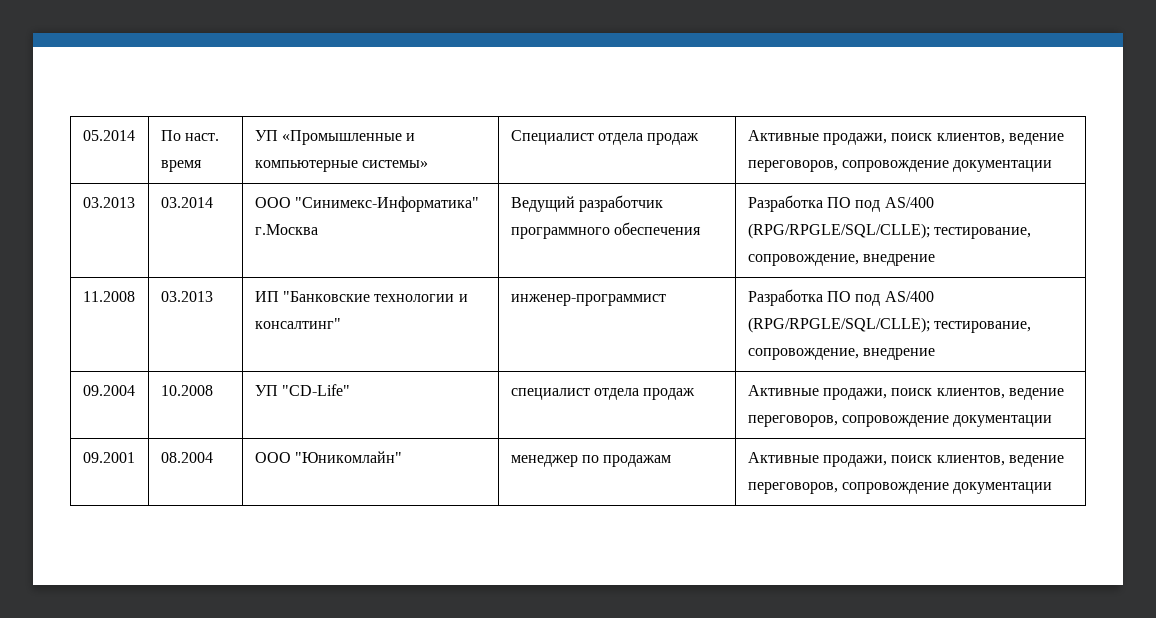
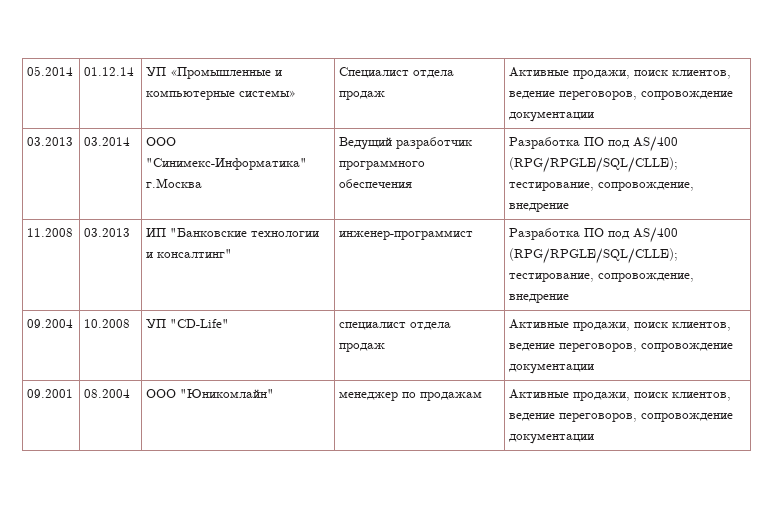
- 05.2014 | По наст. время | УП «Промышленные и компьютерные системы» | Специалист отдела продаж | Активные продажи, поиск клиентов, ведение переговоров, сопровождение документации
+ 05.2014 | 01.12.14 | УП «Промышленные и компьютерные системы» | Специалист отдела продаж | Активные продажи, поиск клиентов, ведение переговоров, сопровождение документации

